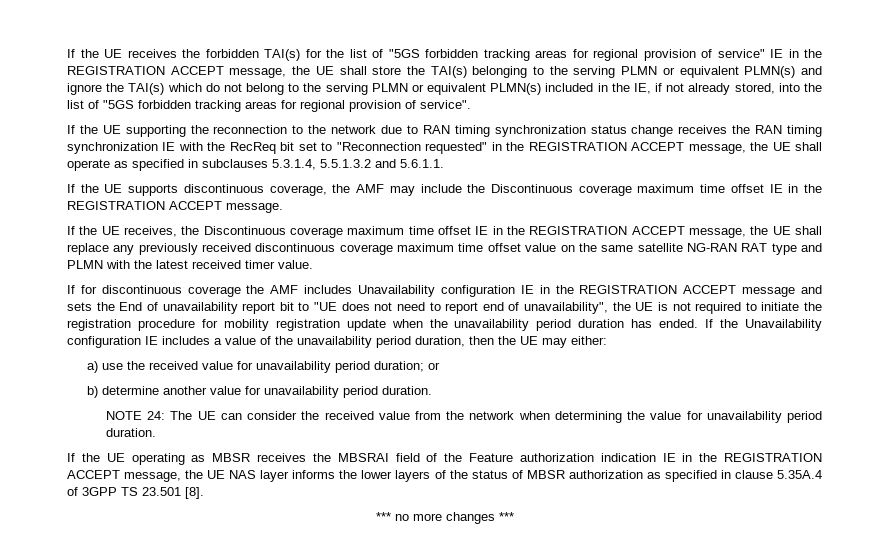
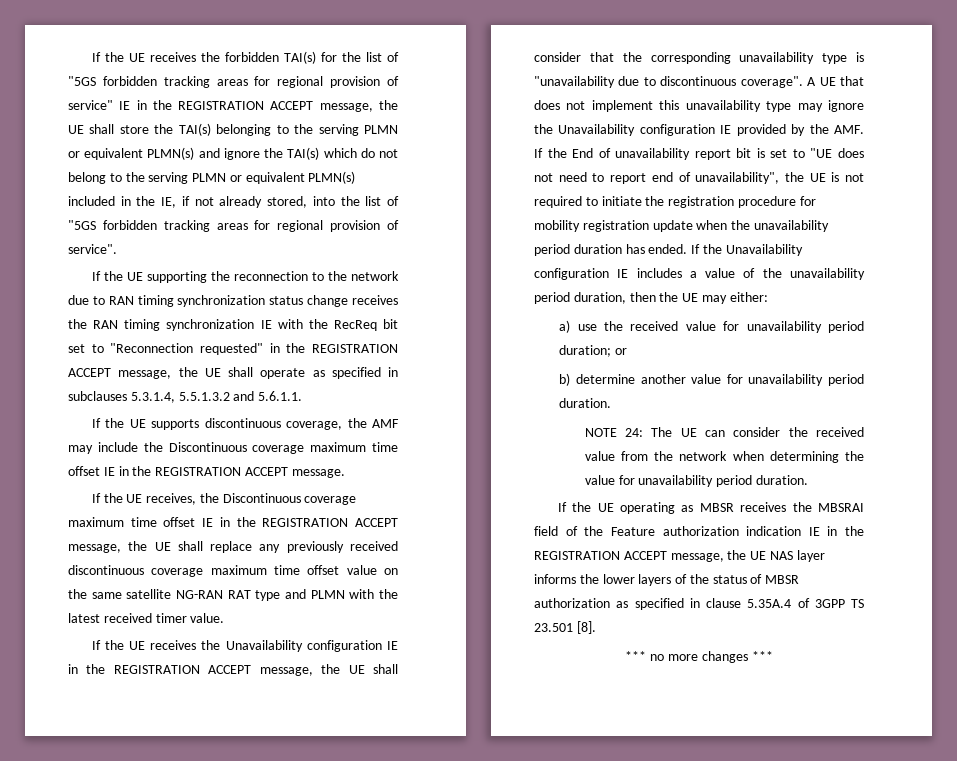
- If for discontinuous coverage the AMF includes Unavailability configuration IE in the REGISTRATION ACCEPT message and sets the End of unavailability report bit to "UE does not need to report end of unavailability", the UE is not required to initiate the registration procedure for mobility registration update when the unavailability period duration has ended.
+ If the UE receives the Unavailability configuration IE in the REGISTRATION ACCEPT message, the UE shall consider that the corresponding unavailability type is "unavailability due to discontinuous coverage". A UE that does not implement this unavailability type may ignore the Unavailability configuration IE provided by the AMF. If the End of unavailability report bit is set to "UE does not need to report end of unavailability", the UE is not required to initiate the registration procedure for mobility registration update when the unavailability period duration has ended.

